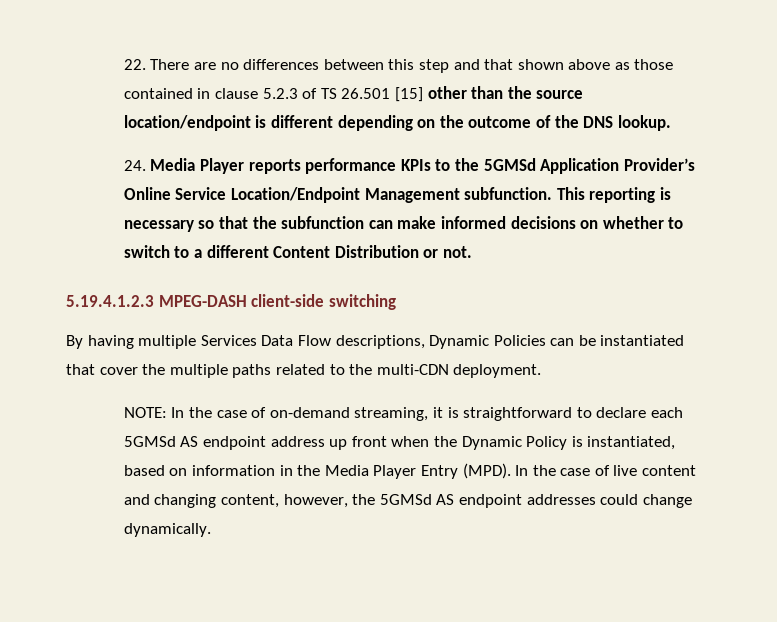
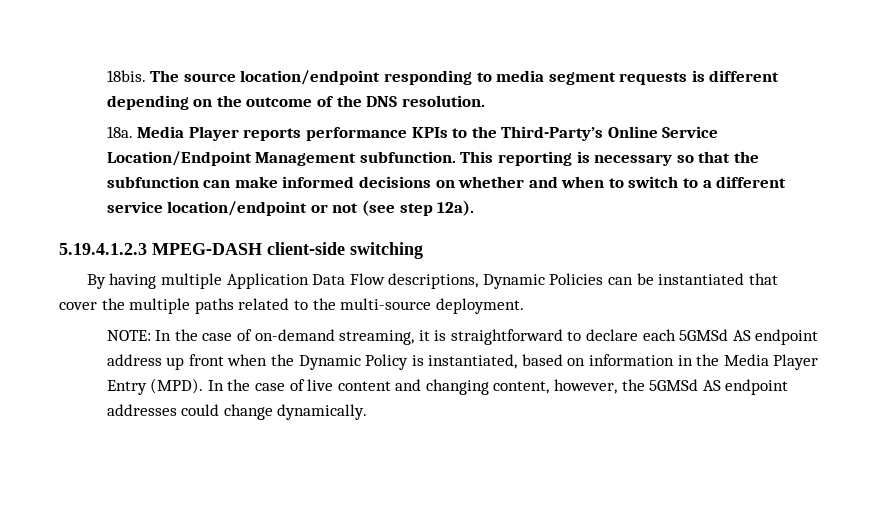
- 22. There are no differences between this step and that shown above as those contained in clause 5.2.3 of TS 26.501 [15] other than the source location/endpoint is different depending on the outcome of the DNS lookup.
- 24. Media Player reports performance KPIs to the 5GMSd Application Provider’s Online Service Location/Endpoint Management subfunction.
+ 18bis. The source location/endpoint responding to media segment requests is different depending on the outcome of the DNS resolution.
+ 18a. Media Player reports performance KPIs to the Third-Party’s Online Service Location/Endpoint Management subfunction.
- This reporting is necessary so that the subfunction can make informed decisions on whether to switch to a different Content Distribution or not.
+ This reporting is necessary so that the subfunction can make informed decisions on whether and when to switch to a different service location/endpoint or not (see step 12a).
- By having multiple Services Data Flow descriptions, Dynamic Policies can be instantiated that cover the multiple paths related to the multi-CDN deployment.
+ By having multiple Application Data Flow descriptions, Dynamic Policies can be instantiated that cover the multiple paths related to the multi-source deployment.

